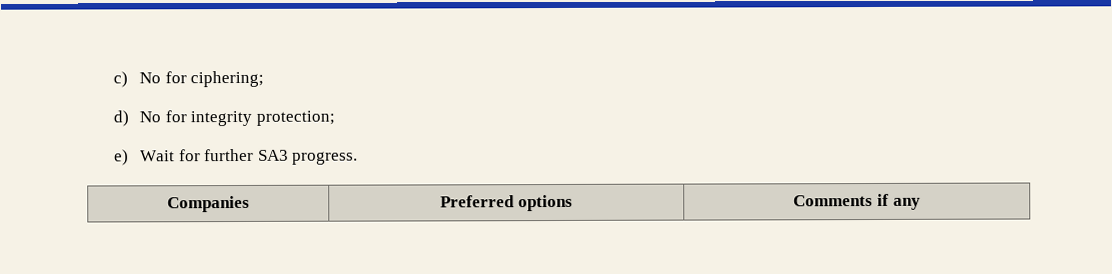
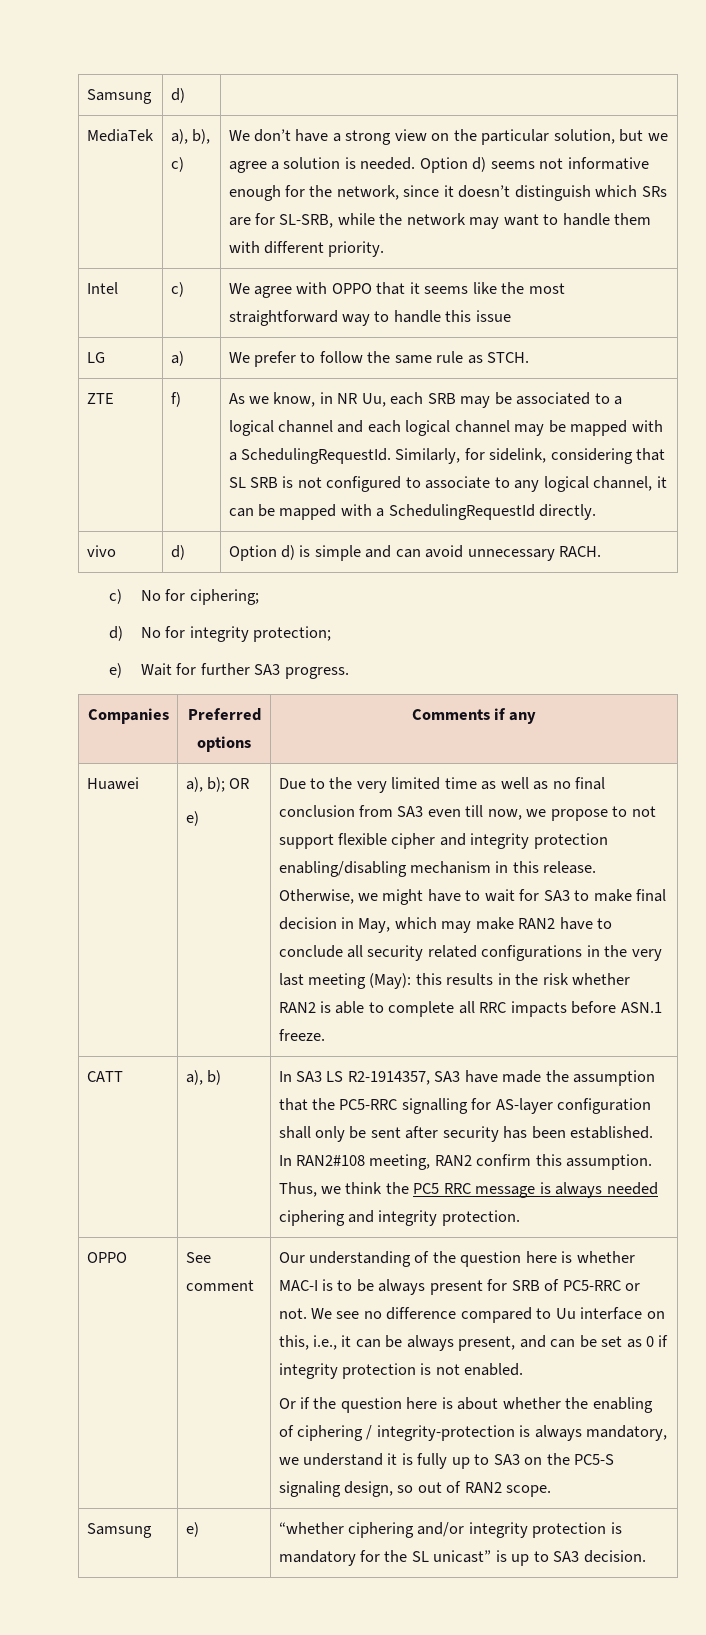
+ Samsung | d) |
+ MediaTek | a), b), c) | We don’t have a strong view on the particular solution, but we agree a solution is needed. Option d) seems not informative enough for the network, since it doesn’t distinguish which SRs are for SL-SRB, while the network may want to handle them with different priority.
+ Intel | c) | We agree with OPPO that it seems like the most straightforward way to handle this issue
+ LG | a) | We prefer to follow the same rule as STCH.
+ ZTE | f) | As we know, in NR Uu, each SRB may be associated to a logical channel and each logical channel may be mapped with a SchedulingRequestId. Similarly, for sidelink, considering that SL SRB is not configured to associate to any logical channel, it can be mapped with a SchedulingRequestId directly.
+ vivo | d) | Option d) is simple and can avoid unnecessary RACH.
+ Huawei | a), b); OR
+ e) | Due to the very limited time as well as no final conclusion from SA3 even till now, we propose to not support flexible cipher and integrity protection enabling/disabling mechanism in this release. Otherwise, we might have to wait for SA3 to make final decision in May, which may make RAN2 have to conclude all security related configurations in the very last meeting (May): this results in the risk whether RAN2 is able to complete all RRC impacts before ASN.1 freeze.
+ CATT | a), b) | In SA3 LS R2-1914357, SA3 have made the assumption that the PC5-RRC signalling for AS-layer configuration shall only be sent after security has been established. In RAN2#108 meeting, RAN2 confirm this assumption. Thus, we think the PC5 RRC message is always needed ciphering and integrity protection.
+ OPPO | See comment | Our understanding of the question here is whether MAC-I is to be always present for SRB of PC5-RRC or not. We see no difference compared to Uu interface on this, i.e., it can be always present, and can be set as 0 if integrity protection is not enabled.
+ Or if the question here is about whether the enabling of ciphering / integrity-protection is always mandatory, we understand it is fully up to SA3 on the PC5-S signaling design, so out of RAN2 scope.
+ Samsung | e) | “whether ciphering and/or integrity protection is mandatory for the SL unicast” is up to SA3 decision.

